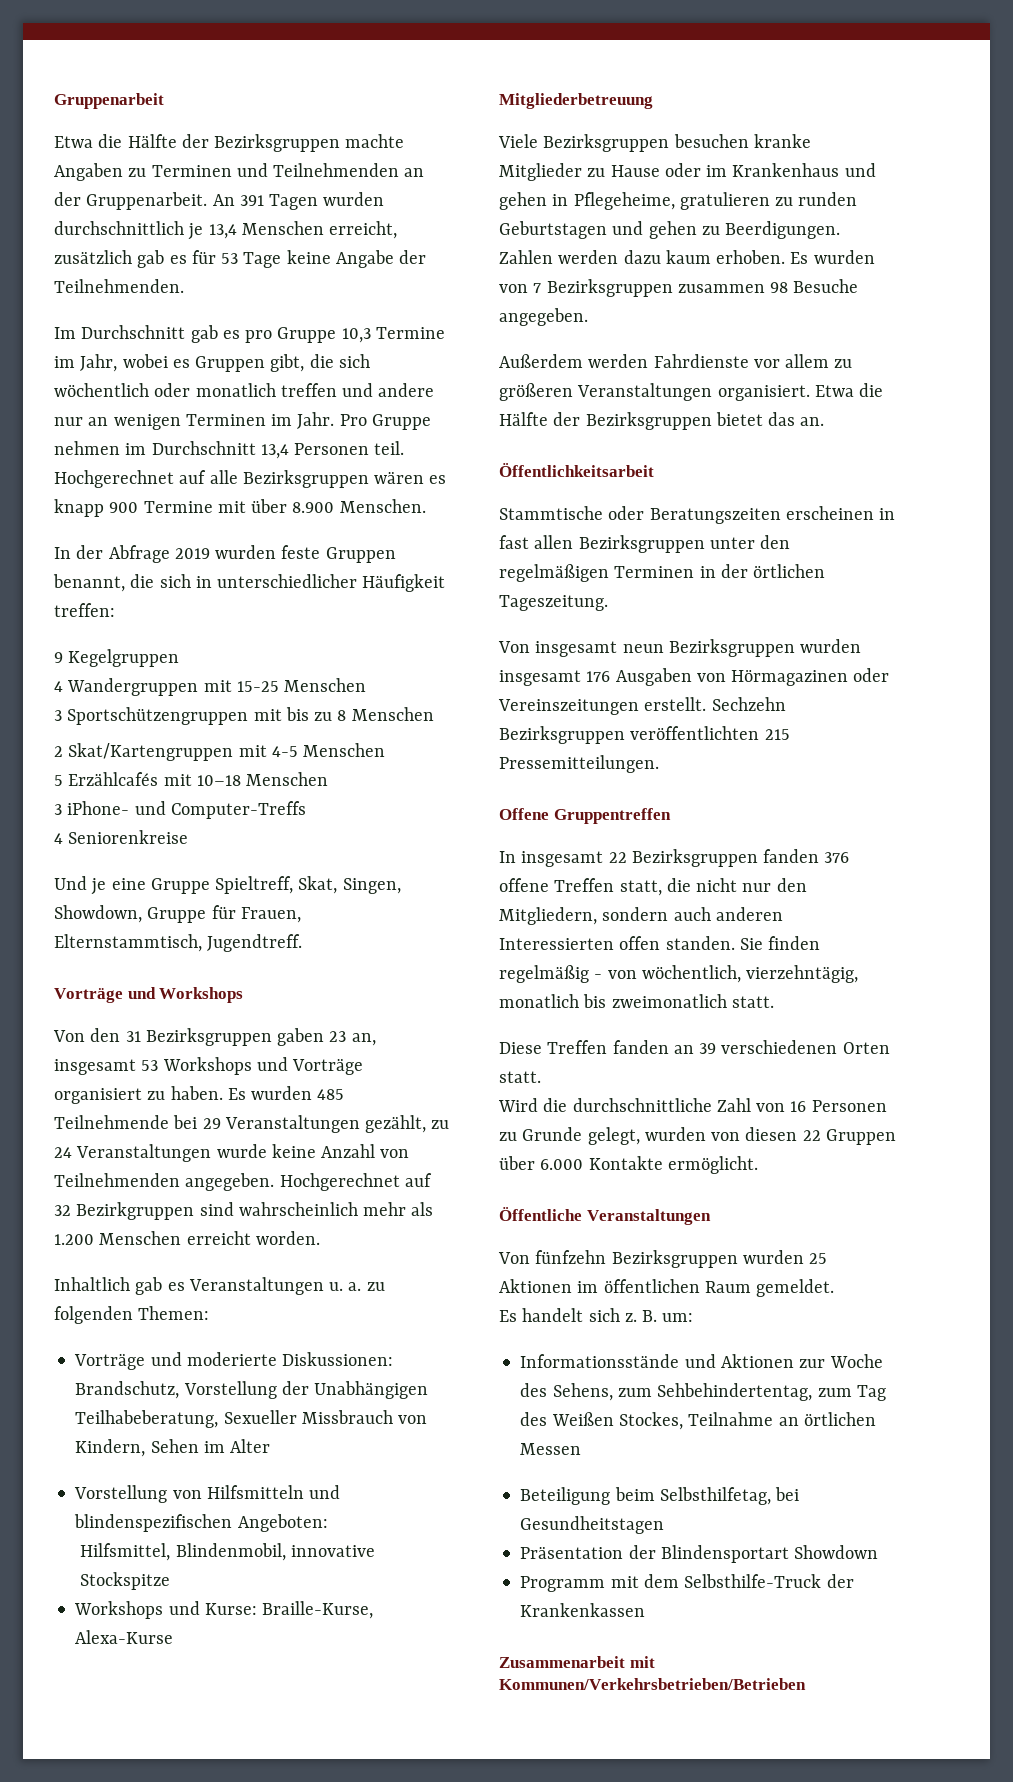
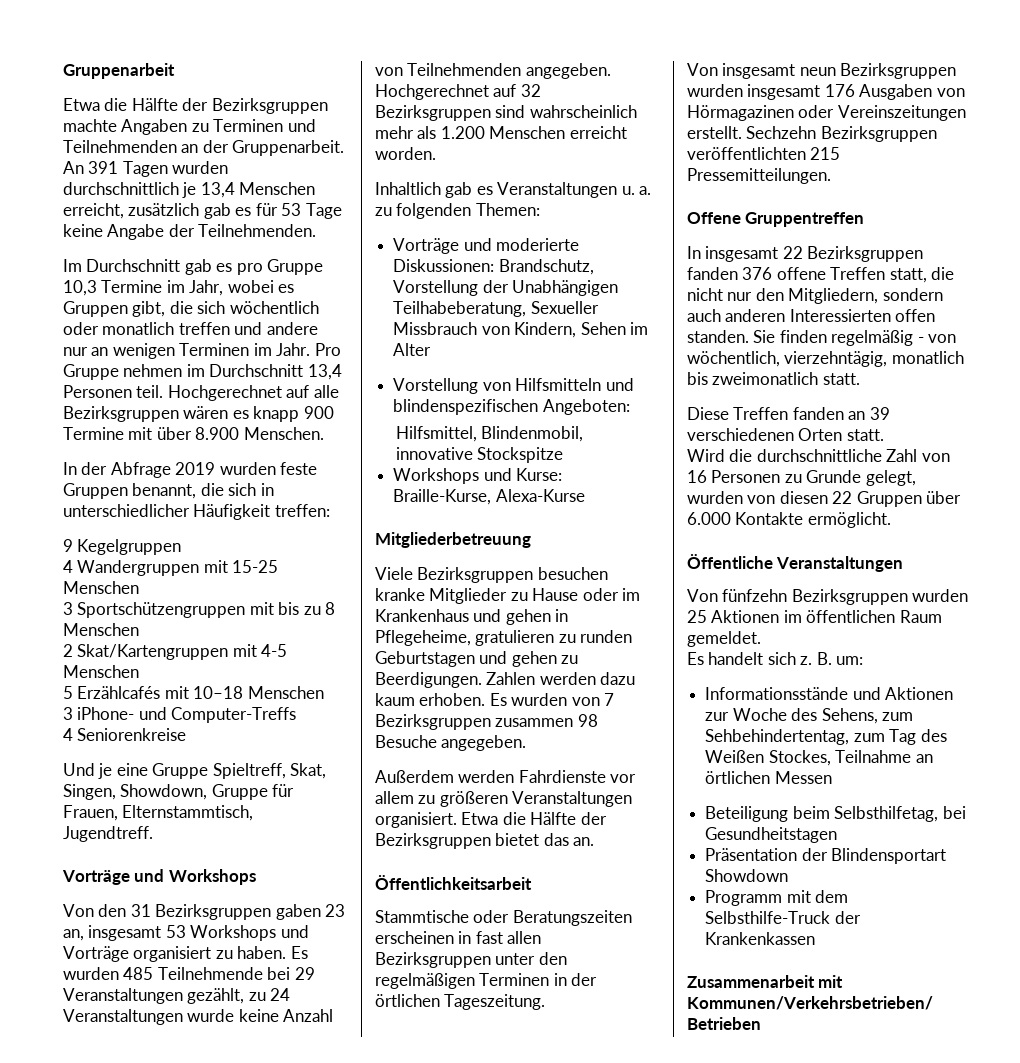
- Hochgerechnet auf 32 Bezirkgruppen sind wahrscheinlich mehr als 1.200 Menschen erreicht worden.
+ Hochgerechnet auf 32 Bezirksgruppen sind wahrscheinlich mehr als 1.200 Menschen erreicht worden.

